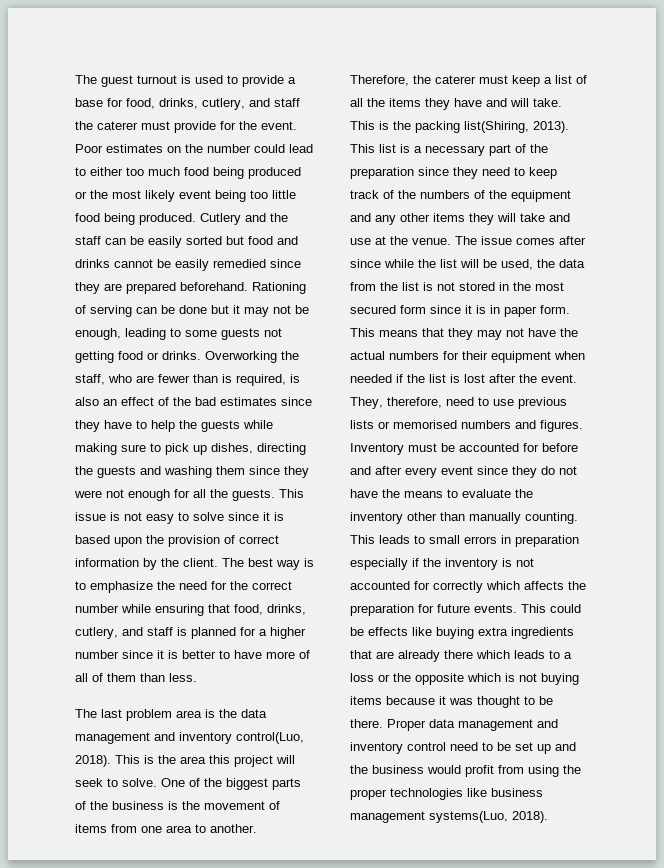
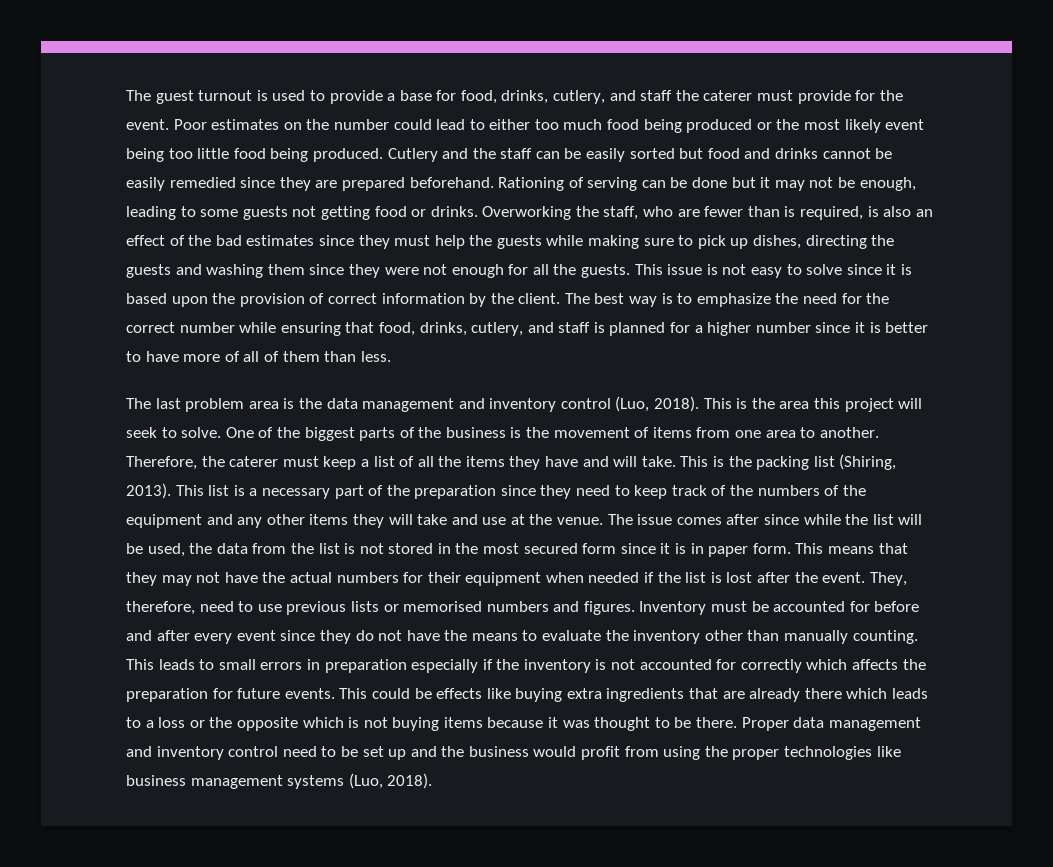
- Overworking the staff, who are fewer than is required, is also an effect of the bad estimates since they have to help the guests while making sure to pick up dishes, directing the guests and washing them since they were not enough for all the guests.
+ Overworking the staff, who are fewer than is required, is also an effect of the bad estimates since they must help the guests while making sure to pick up dishes, directing the guests and washing them since they were not enough for all the guests.
- The last problem area is the data management and inventory control(Luo, 2018).
+ The last problem area is the data management and inventory control (Luo, 2018).
- This is the packing list(Shiring, 2013).
+ This is the packing list (Shiring, 2013).
- Proper data management and inventory control need to be set up and the business would profit from using the proper technologies like business management systems(Luo, 2018).
+ Proper data management and inventory control need to be set up and the business would profit from using the proper technologies like business management systems (Luo, 2018).

